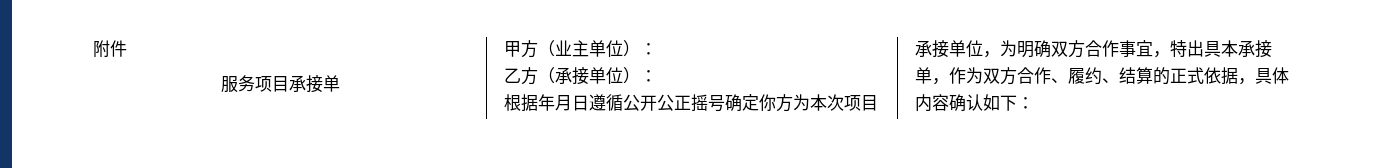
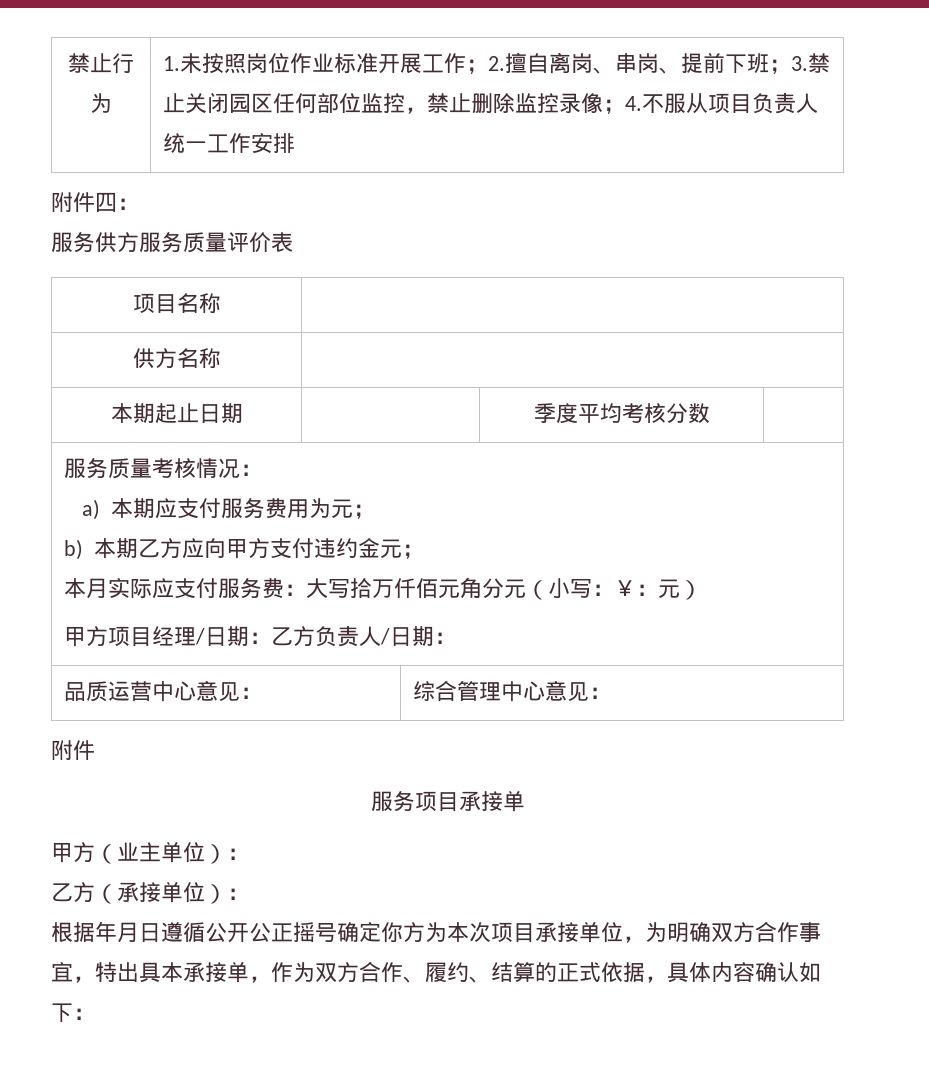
+ 禁止行为 | 1.未按照岗位作业标准开展工作；2.擅自离岗、串岗、提前下班；3.禁止关闭园区任何部位监控，禁止删除监控录像；4.不服从项目负责人统一工作安排
+ 附件四：
+ 服务供方服务质量评价表
+ 项目名称 |
+ 供方名称 |
+ 本期起止日期 | | 季度平均考核分数 |
+ 服务质量考核情况：
+ a)本期应支付服务费用为元；
+ b)本期乙方应向甲方支付违约金元；
+ 本月实际应支付服务费：大写拾万仟佰元角分元（小写：￥：元）
+ 甲方项目经理/日期：乙方负责人/日期：
+ 品质运营中心意见： | 综合管理中心意见：

